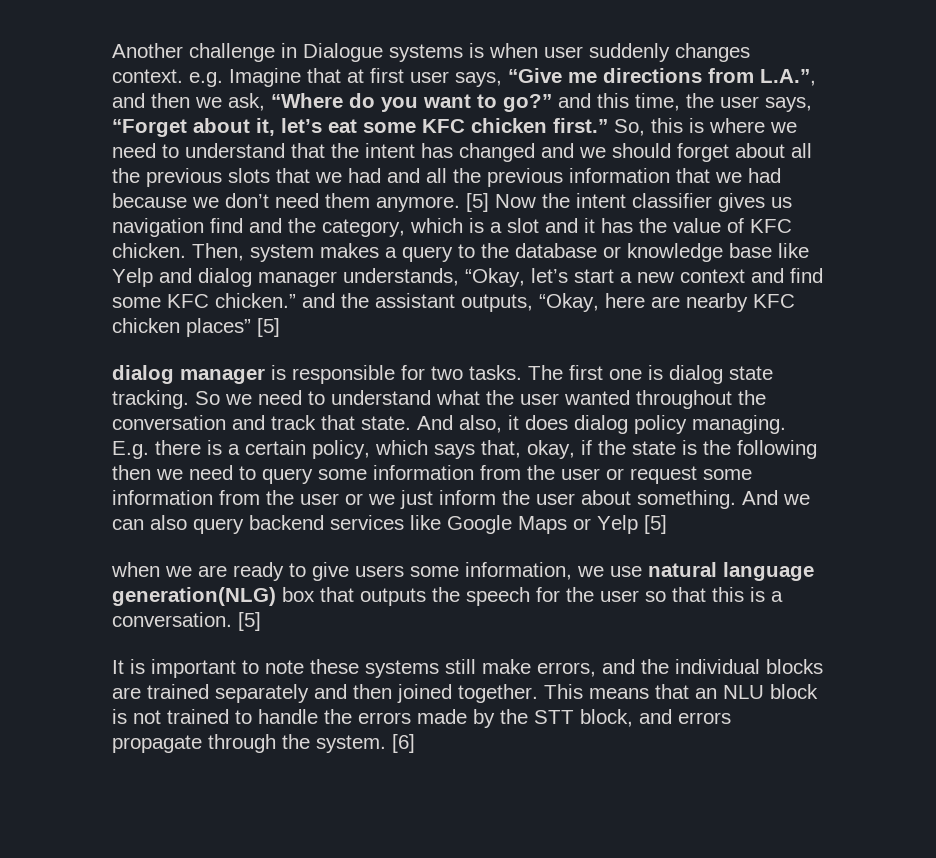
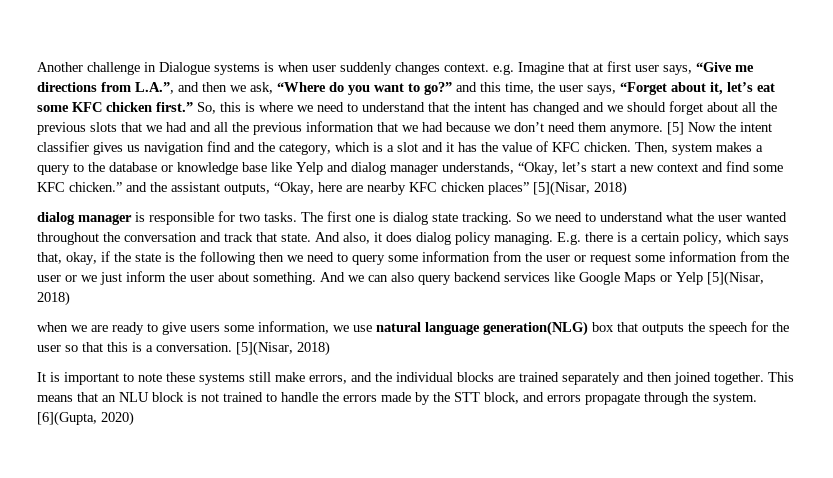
- Then, system makes a query to the database or knowledge base like Yelp and dialog manager understands, “Okay, let’s start a new context and find some KFC chicken.” and the assistant outputs, “Okay, here are nearby KFC chicken places” [5]
+ Then, system makes a query to the database or knowledge base like Yelp and dialog manager understands, “Okay, let’s start a new context and find some KFC chicken.” and the assistant outputs, “Okay, here are nearby KFC chicken places” [5](Nisar, 2018)
- And we can also query backend services like Google Maps or Yelp [5]
+ And we can also query backend services like Google Maps or Yelp [5](Nisar, 2018)
- when we are ready to give users some information, we use natural language generation(NLG) box that outputs the speech for the user so that this is a conversation. [5]
+ when we are ready to give users some information, we use natural language generation(NLG) box that outputs the speech for the user so that this is a conversation. [5](Nisar, 2018)
- [6]
+ [6](Gupta, 2020)

